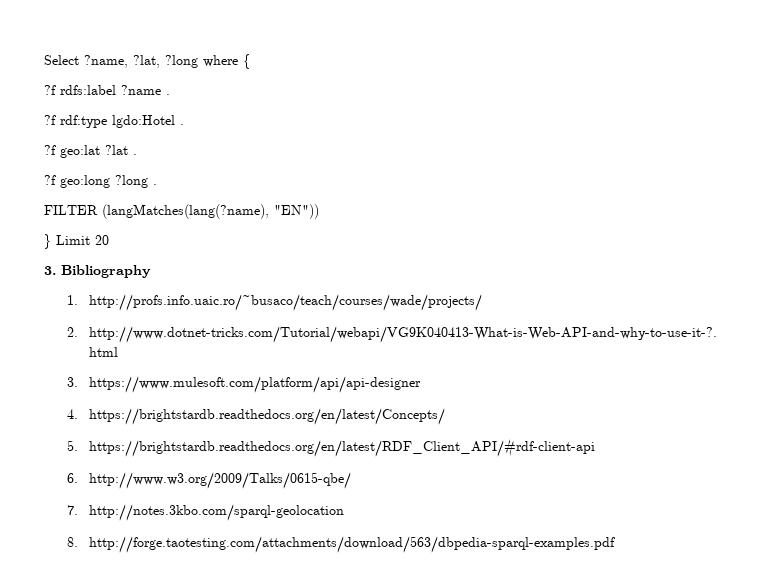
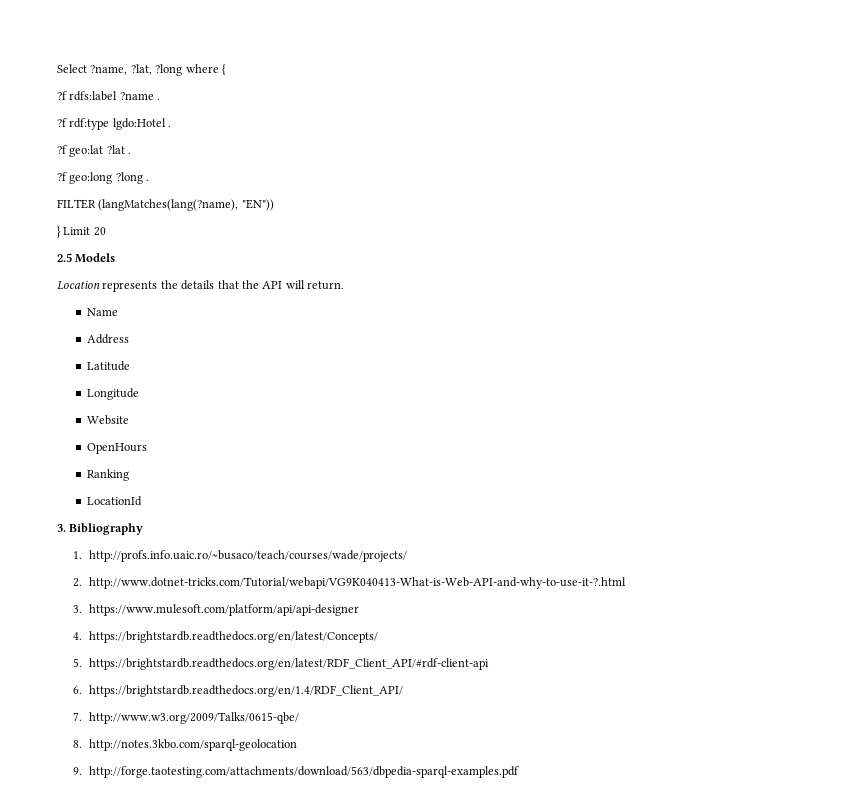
+ 2.5 Models
+ Location represents the details that the API will return.
+ Name
+ Address
+ Latitude
+ Longitude
+ Website
+ OpenHours
+ Ranking
+ LocationId
- 6. http://www.w3.org/2009/Talks/0615-qbe/
+ 6. https://brightstardb.readthedocs.org/en/1.4/RDF_Client_API/
+ 7. http://www.w3.org/2009/Talks/0615-qbe/
- 7. http://notes.3kbo.com/sparql-geolocation
+ 8. http://notes.3kbo.com/sparql-geolocation
- 8. http://forge.taotesting.com/attachments/download/563/dbpedia-sparql-examples.pdf
+ 9. http://forge.taotesting.com/attachments/download/563/dbpedia-sparql-examples.pdf

